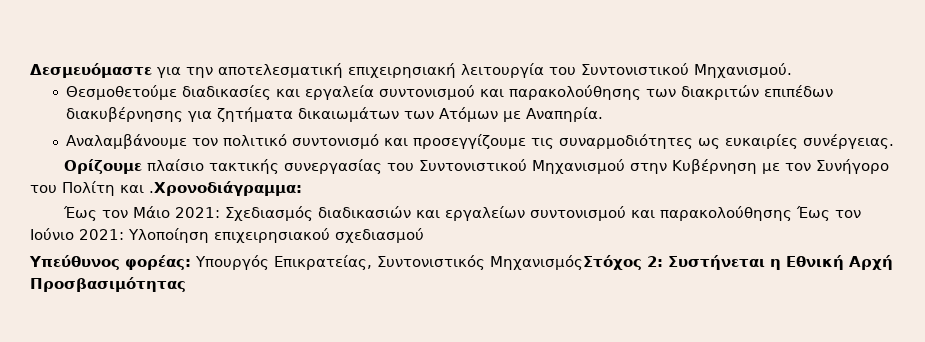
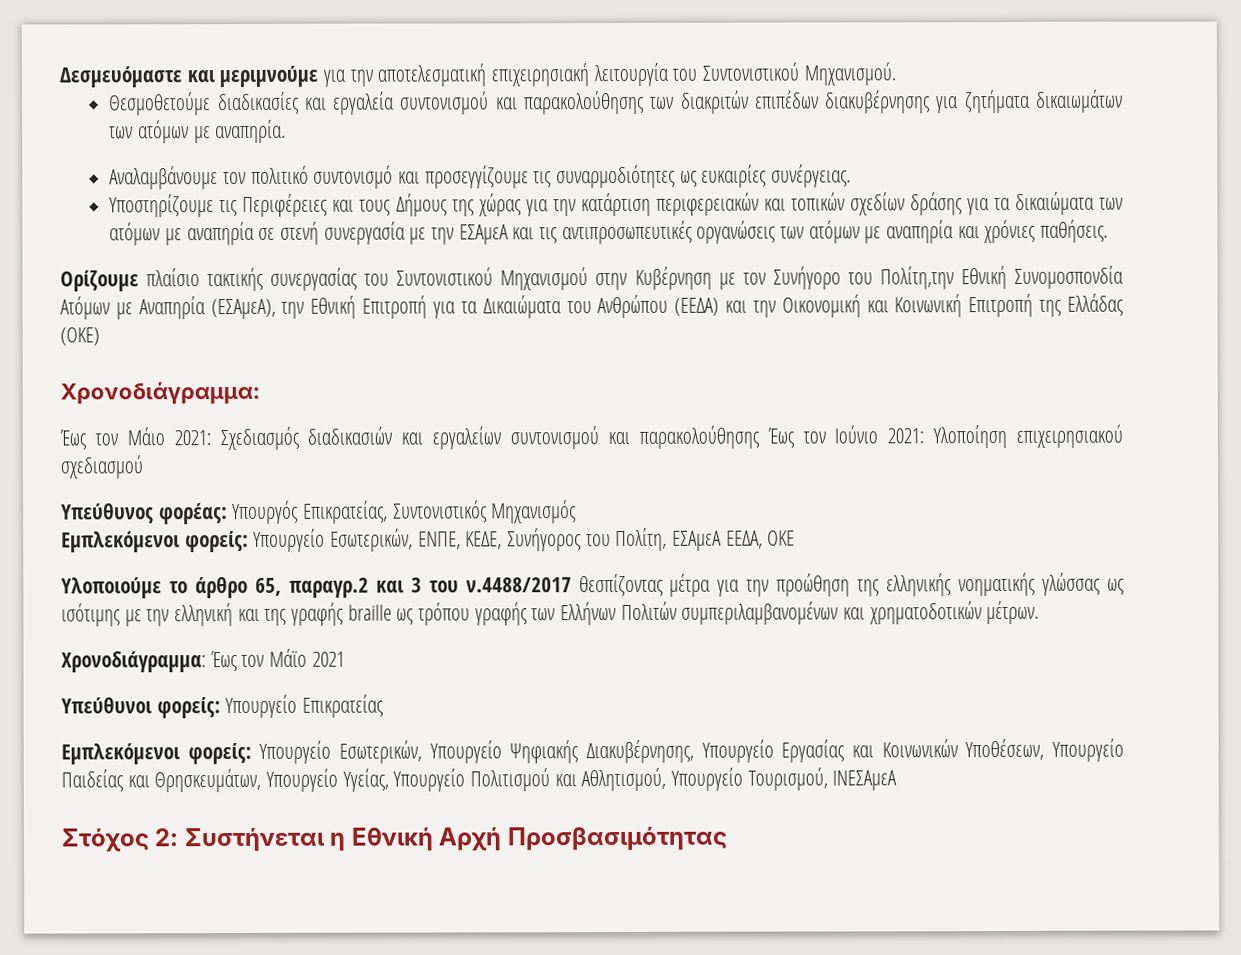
- Δεσµευόµαστε για την αποτελεσµατική επιχειρησιακή λειτουργία του Συντονιστικού Μηχανισµού.
+ Δεσµευόµαστε και μεριμνούμε για την αποτελεσµατική επιχειρησιακή λειτουργία του Συντονιστικού Μηχανισµού.
- Θεσµοθετούµε διαδικασίες και εργαλεία συντονισµού και παρακολούθησης των διακριτών επιπέδων διακυβέρνησης για ζητήµατα δικαιωµάτων των Ατόµων µε Αναπηρία.
+ Θεσµοθετούµε διαδικασίες και εργαλεία συντονισµού και παρακολούθησης των διακριτών επιπέδων διακυβέρνησης για ζητήµατα δικαιωµάτων των ατόµων µε αναπηρία.
+ Υποστηρίζουμε τις Περιφέρειες και τους Δήμους της χώρας για την κατάρτιση περιφερειακών και τοπικών σχεδίων δράσης για τα δικαιώματα των ατόμων με αναπηρία σε στενή συνεργασία με την ΕΣΑμεΑ και τις αντιπροσωπευτικές οργανώσεις των ατόμων με αναπηρία και χρόνιες παθήσεις.
- Ορίζουµε πλαίσιο τακτικής συνεργασίας του Συντονιστικού Μηχανισµού στην Κυβέρνηση µε τον Συνήγορο του Πολίτη και .Χρονοδιάγραµµα:
+ Ορίζουµε πλαίσιο τακτικής συνεργασίας του Συντονιστικού Μηχανισµού στην Κυβέρνηση µε τον Συνήγορο του Πολίτη,την Εθνική Συνομοσπονδία Ατόμων με Αναπηρία (ΕΣΑμεΑ), την Εθνική Επιτροπή για τα Δικαιώματα του Ανθρώπου (ΕΕΔΑ) και την Οικονομική και Κοινωνική Επιτροπή της Ελλάδας (ΟΚΕ)
+ Χρονοδιάγραµµα:
- Υπεύθυνος φορέας: Υπουργός Επικρατείας, Συντονιστικός ΜηχανισµόςΣτόχος 2: Συστήνεται η Εθνική Αρχή Προσβασιµότητας
+ Υπεύθυνος φορέας: Υπουργός Επικρατείας, Συντονιστικός Μηχανισµός
+ Εμπλεκόμενοι φορείς: Υπουργείο Εσωτερικών, ΕΝΠΕ, ΚΕΔΕ, Συνήγορος του Πολίτη, ΕΣΑμεΑ ΕΕΔΑ, ΟΚΕ
+ Υλοποιούμε το άρθρο 65, παραγρ.2 και 3 του ν.4488/2017 θεσπίζοντας μέτρα για την προώθηση της ελληνικής νοηματικής γλώσσας ως ισότιμης με την ελληνική και της γραφής braille ως τρόπου γραφής των Ελλήνων Πολιτών συμπεριλαμβανομένων και χρηματοδοτικών μέτρων.
+ Χρονοδιάγραµµα: Έως τον Μάϊο 2021
+ Υπεύθυνοι φορείς: Υπουργείο Επικρατείας
+ Εµπλεκόµενοι φορείς: Υπουργείο Εσωτερικών, Υπουργείο Ψηφιακής Διακυβέρνησης, Υπουργείο Εργασίας και Κοινωνικών Υποθέσεων, Υπουργείο Παιδείας και Θρησκευμάτων, Υπουργείο Υγείας, Υπουργείο Πολιτισμού και Αθλητισμού, Υπουργείο Τουρισμού, ΙΝΕΣΑμεΑ
+ Στόχος 2: Συστήνεται η Εθνική Αρχή Προσβασιµότητας

